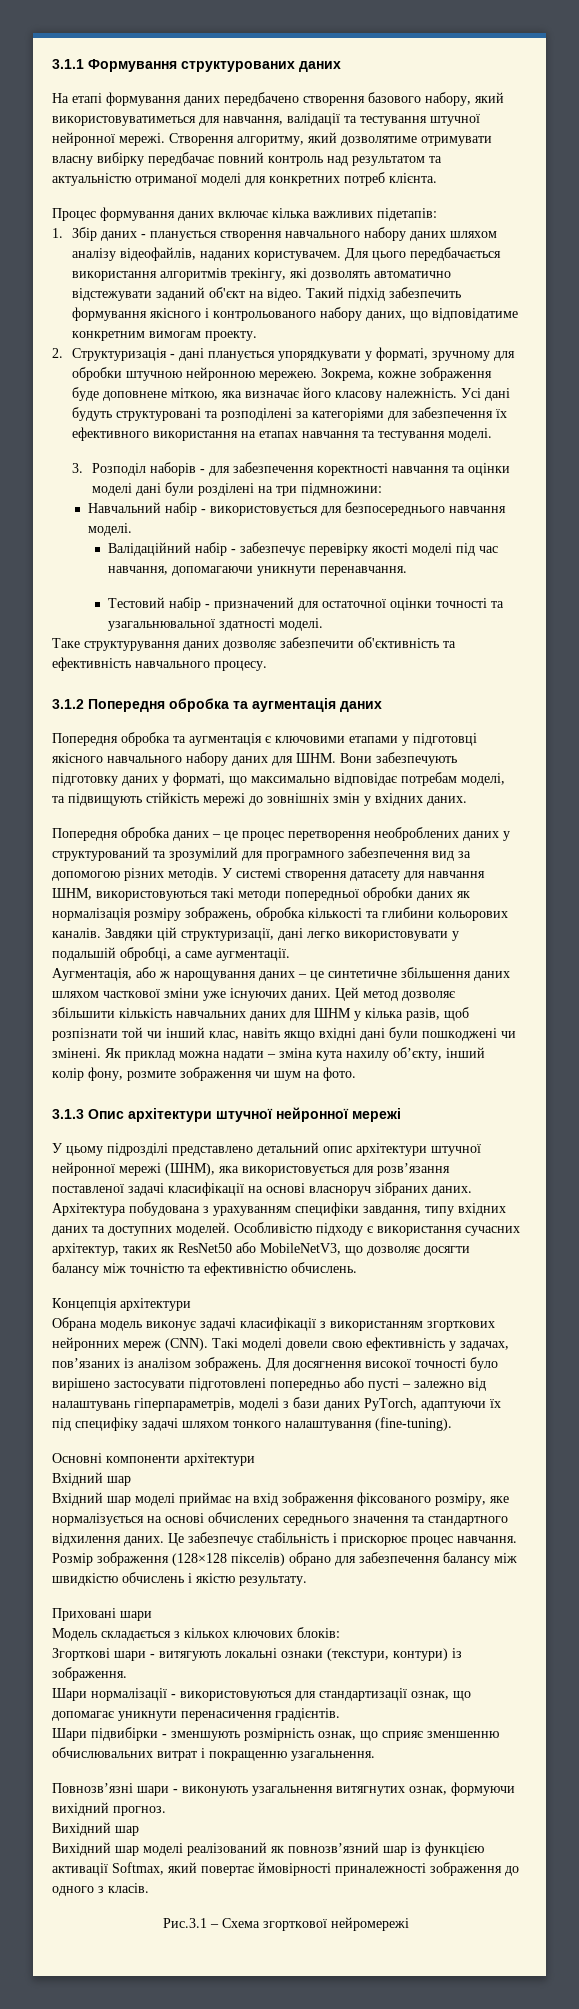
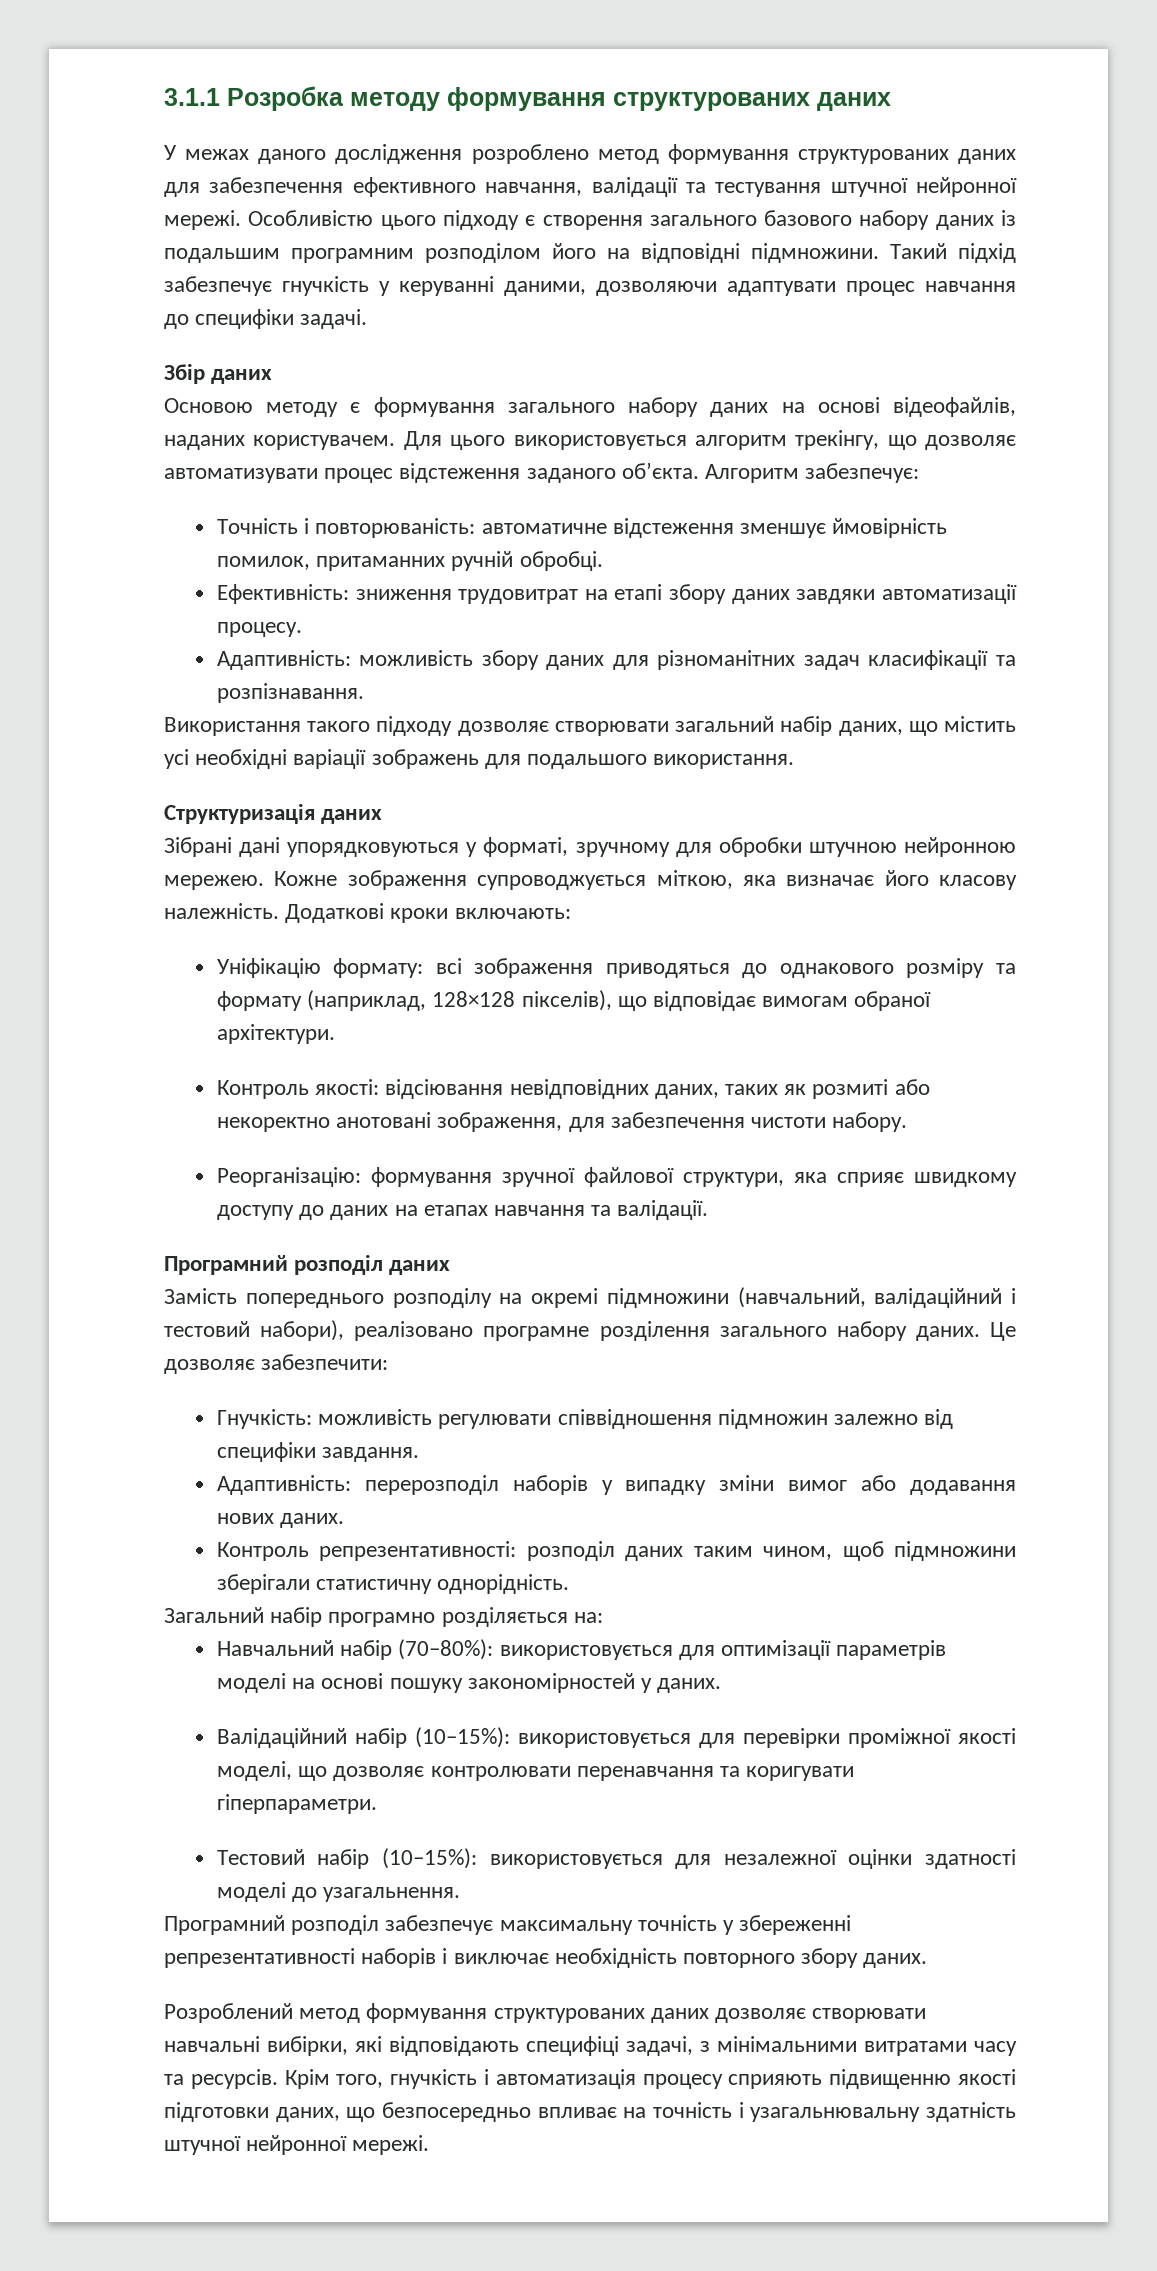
- 3.1.1 Формування структурованих даних
+ 3.1.1 Розробка методу формування структурованих даних
- На етапі формування даних передбачено створення базового набору, який використовуватиметься для навчання, валідації та тестування штучної нейронної мережі.
+ У межах даного дослідження розроблено метод формування структурованих даних для забезпечення ефективного навчання, валідації та тестування штучної нейронної мережі.
- Створення алгоритму, який дозволятиме отримувати власну вибірку передбачає повний контроль над результатом та актуальністю отриманої моделі для конкретних потреб клієнта.
- Процес формування даних включає кілька важливих підетапів:
- 1. Збір даних - планується створення навчального набору даних шляхом аналізу відеофайлів, наданих користувачем.
+ Особливістю цього підходу є створення загального базового набору даних із подальшим програмним розподілом його на відповідні підмножини. Такий підхід забезпечує гнучкість у керуванні даними, дозволяючи адаптувати процес навчання до специфіки задачі.
+ Збір даних
+ Основою методу є формування загального набору даних на основі відеофайлів, наданих користувачем.
- Для цього передбачається використання алгоритмів трекінгу, які дозволять автоматично відстежувати заданий об'єкт на відео. Такий підхід забезпечить формування якісного і контрольованого набору даних, що відповідатиме конкретним вимогам проекту.
- 2. Структуризація - дані планується упорядкувати у форматі, зручному для обробки штучною нейронною мережею.
+ Для цього використовується алгоритм трекінгу, що дозволяє автоматизувати процес відстеження заданого об’єкта. Алгоритм забезпечує:
+ Точність і повторюваність: автоматичне відстеження зменшує ймовірність помилок, притаманних ручній обробці.
+ Ефективність: зниження трудовитрат на етапі збору даних завдяки автоматизації процесу.
+ Адаптивність: можливість збору даних для різноманітних задач класифікації та розпізнавання.
+ Використання такого підходу дозволяє створювати загальний набір даних, що містить усі необхідні варіації зображень для подальшого використання.
+ Структуризація даних
+ Зібрані дані упорядковуються у форматі, зручному для обробки штучною нейронною мережею.
- Зокрема, кожне зображення буде доповнене міткою, яка визначає його класову належність.
+ Кожне зображення супроводжується міткою, яка визначає його класову належність.
- Усі дані будуть структуровані та розподілені за категоріями для забезпечення їх ефективного використання на етапах навчання та тестування моделі.
- 3. Розподіл наборів - для забезпечення коректності навчання та оцінки моделі дані були розділені на три підмножини:
+ Додаткові кроки включають:
+ Уніфікацію формату: всі зображення приводяться до однакового розміру та формату (наприклад, 128×128 пікселів), що відповідає вимогам обраної архітектури.
+ Контроль якості: відсіювання невідповідних даних, таких як розмиті або некоректно анотовані зображення, для забезпечення чистоти набору.
+ Реорганізацію: формування зручної файлової структури, яка сприяє швидкому доступу до даних на етапах навчання та валідації.
+ Програмний розподіл даних
+ Замість попереднього розподілу на окремі підмножини (навчальний, валідаційний і тестовий набори), реалізовано програмне розділення загального набору даних. Це дозволяє забезпечити:
+ Гнучкість: можливість регулювати співвідношення підмножин залежно від специфіки завдання.
+ Адаптивність: перерозподіл наборів у випадку зміни вимог або додавання нових даних.
+ Контроль репрезентативності: розподіл даних таким чином, щоб підмножини зберігали статистичну однорідність.
+ Загальний набір програмно розділяється на:
- Навчальний набір - використовується для безпосереднього навчання моделі.
- Валідаційний набір - забезпечує перевірку якості моделі під час навчання, допомагаючи уникнути перенавчання.
- Тестовий набір - призначений для остаточної оцінки точності та узагальнювальної здатності моделі.
- Таке структурування даних дозволяє забезпечити об'єктивність та ефективність навчального процесу.
- 3.1.2 Попередня обробка та аугментація даних
- Попередня обробка та аугментація є ключовими етапами у підготовці якісного навчального набору даних для ШНМ. Вони забезпечують підготовку даних у форматі, що максимально відповідає потребам моделі, та підвищують стійкість мережі до зовнішніх змін у вхідних даних.
- Попередня обробка даних – це процес перетворення необроблених даних у структурований та зрозумілий для програмного забезпечення вид за допомогою різних методів. У системі створення датасету для навчання ШНМ, використовуються такі методи попередньої обробки даних як нормалізація розміру зображень, обробка кількості та глибини кольорових каналів. Завдяки цій структуризації, дані легко використовувати у подальшій обробці, а саме аугментації.
- Аугментація, або ж нарощування даних – це синтетичне збільшення даних шляхом часткової зміни уже існуючих даних. Цей метод дозволяє збільшити кількість навчальних даних для ШНМ у кілька разів, щоб розпізнати той чи інший клас, навіть якщо вхідні дані були пошкоджені чи змінені. Як приклад можна надати – зміна кута нахилу об’єкту, інший колір фону, розмите зображення чи шум на фото.
- 3.1.3 Опис архітектури штучної нейронної мережі
- У цьому підрозділі представлено детальний опис архітектури штучної нейронної мережі (ШНМ), яка використовується для розв’язання поставленої задачі класифікації на основі власноруч зібраних даних. Архітектура побудована з урахуванням специфіки завдання, типу вхідних даних та доступних моделей. Особливістю підходу є використання сучасних архітектур, таких як ResNet50 або MobileNetV3, що дозволяє досягти балансу між точністю та ефективністю обчислень.
- Концепція архітектури
- Обрана модель виконує задачі класифікації з використанням згорткових нейронних мереж (CNN). Такі моделі довели свою ефективність у задачах, пов’язаних із аналізом зображень. Для досягнення високої точності було вирішено застосувати підготовлені попередньо або пусті – залежно від налаштувань гіперпараметрів, моделі з бази даних PyTorch, адаптуючи їх під специфіку задачі шляхом тонкого налаштування (fine-tuning).
- Основні компоненти архітектури
- Вхідний шар
- Вхідний шар моделі приймає на вхід зображення фіксованого розміру, яке нормалізується на основі обчислених середнього значення та стандартного відхилення даних. Це забезпечує стабільність і прискорює процес навчання. Розмір зображення (128×128 пікселів) обрано для забезпечення балансу між швидкістю обчислень і якістю результату.
- Приховані шари
- Модель складається з кількох ключових блоків:
- Згорткові шари - витягують локальні ознаки (текстури, контури) із зображення.
- Шари нормалізації - використовуються для стандартизації ознак, що допомагає уникнути перенасичення градієнтів.
- Шари підвибірки - зменшують розмірність ознак, що сприяє зменшенню обчислювальних витрат і покращенню узагальнення.
- Повнозв’язні шари - виконують узагальнення витягнутих ознак, формуючи вихідний прогноз.
- Вихідний шар
- Вихідний шар моделі реалізований як повнозв’язний шар із функцією активації Softmax, який повертає ймовірності приналежності зображення до одного з класів.
- Рис.3.1 – Схема згорткової нейромережі
+ Навчальний набір (70–80%): використовується для оптимізації параметрів моделі на основі пошуку закономірностей у даних.
+ Валідаційний набір (10–15%): використовується для перевірки проміжної якості моделі, що дозволяє контролювати перенавчання та коригувати гіперпараметри.
+ Тестовий набір (10–15%): використовується для незалежної оцінки здатності моделі до узагальнення.
+ Програмний розподіл забезпечує максимальну точність у збереженні репрезентативності наборів і виключає необхідність повторного збору даних.
+ Розроблений метод формування структурованих даних дозволяє створювати навчальні вибірки, які відповідають специфіці задачі, з мінімальними витратами часу та ресурсів. Крім того, гнучкість і автоматизація процесу сприяють підвищенню якості підготовки даних, що безпосередньо впливає на точність і узагальнювальну здатність штучної нейронної мережі.

